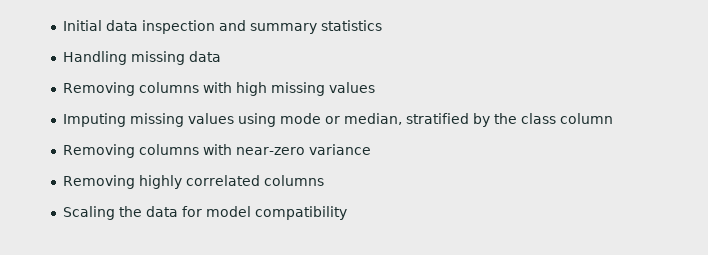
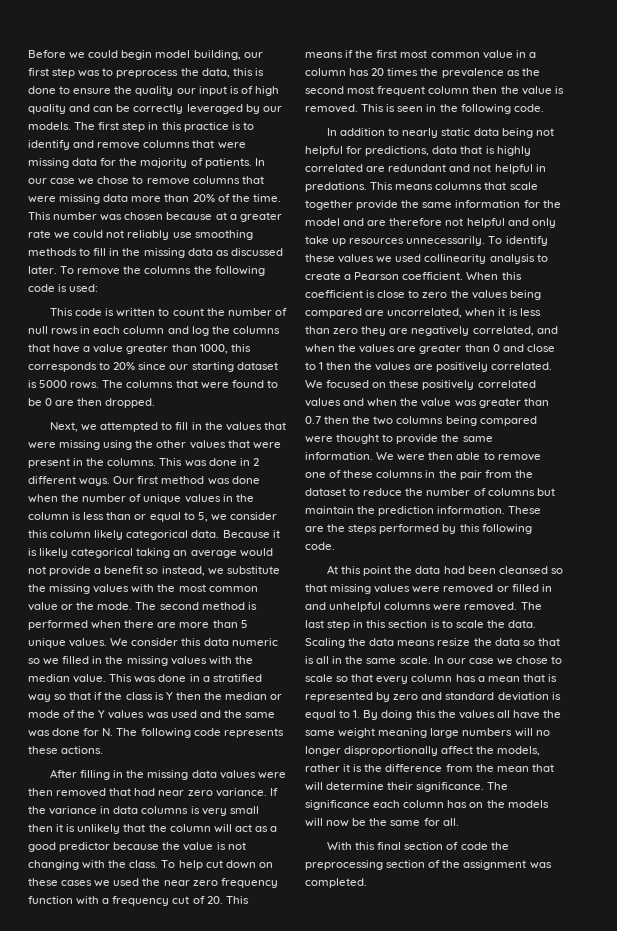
- Initial data inspection and summary statistics
- Handling missing data
- Removing columns with high missing values
- Imputing missing values using mode or median, stratified by the class column
- Removing columns with near-zero variance
- Removing highly correlated columns
- Scaling the data for model compatibility
+ Before we could begin model building, our first step was to preprocess the data, this is done to ensure the quality our input is of high quality and can be correctly leveraged by our models. The first step in this practice is to identify and remove columns that were missing data for the majority of patients. In our case we chose to remove columns that were missing data more than 20% of the time. This number was chosen because at a greater rate we could not reliably use smoothing methods to fill in the missing data as discussed later. To remove the columns the following code is used:
+ This code is written to count the number of null rows in each column and log the columns that have a value greater than 1000, this corresponds to 20% since our starting dataset is 5000 rows. The columns that were found to be 0 are then dropped.
+ Next, we attempted to fill in the values that were missing using the other values that were present in the columns. This was done in 2 different ways. Our first method was done when the number of unique values in the column is less than or equal to 5, we consider this column likely categorical data. Because it is likely categorical taking an average would not provide a benefit so instead, we substitute the missing values with the most common value or the mode. The second method is performed when there are more than 5 unique values. We consider this data numeric so we filled in the missing values with the median value. This was done in a stratified way so that if the class is Y then the median or mode of the Y values was used and the same was done for N. The following code represents these actions.
+ After filling in the missing data values were then removed that had near zero variance. If the variance in data columns is very small then it is unlikely that the column will act as a good predictor because the value is not changing with the class. To help cut down on these cases we used the near zero frequency function with a frequency cut of 20. This means if the first most common value in a column has 20 times the prevalence as the second most frequent column then the value is removed. This is seen in the following code.
+ In addition to nearly static data being not helpful for predictions, data that is highly correlated are redundant and not helpful in predations. This means columns that scale together provide the same information for the model and are therefore not helpful and only take up resources unnecessarily. To identify these values we used collinearity analysis to create a Pearson coefficient. When this coefficient is close to zero the values being compared are uncorrelated, when it is less than zero they are negatively correlated, and when the values are greater than 0 and close to 1 then the values are positively correlated. We focused on these positively correlated values and when the value was greater than 0.7 then the two columns being compared were thought to provide the same information. We were then able to remove one of these columns in the pair from the dataset to reduce the number of columns but maintain the prediction information. These are the steps performed by this following code.
+ At this point the data had been cleansed so that missing values were removed or filled in and unhelpful columns were removed. The last step in this section is to scale the data. Scaling the data means resize the data so that is all in the same scale. In our case we chose to scale so that every column has a mean that is represented by zero and standard deviation is equal to 1. By doing this the values all have the same weight meaning large numbers will no longer disproportionally affect the models, rather it is the difference from the mean that will determine their significance. The significance each column has on the models will now be the same for all.
+ With this final section of code the preprocessing section of the assignment was completed.

